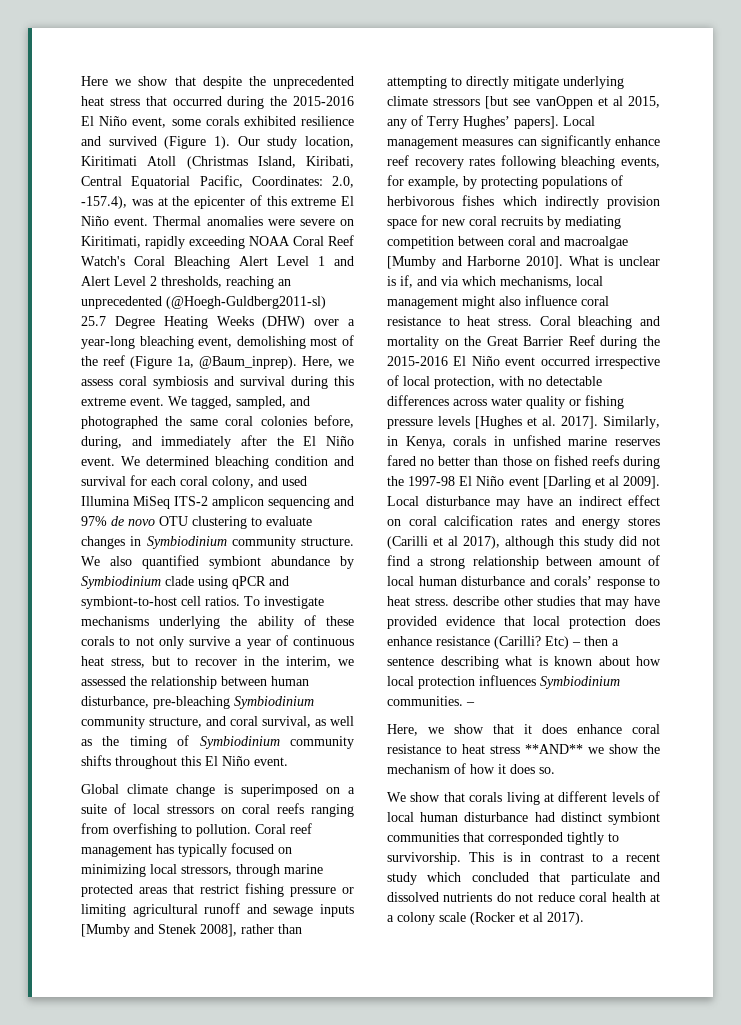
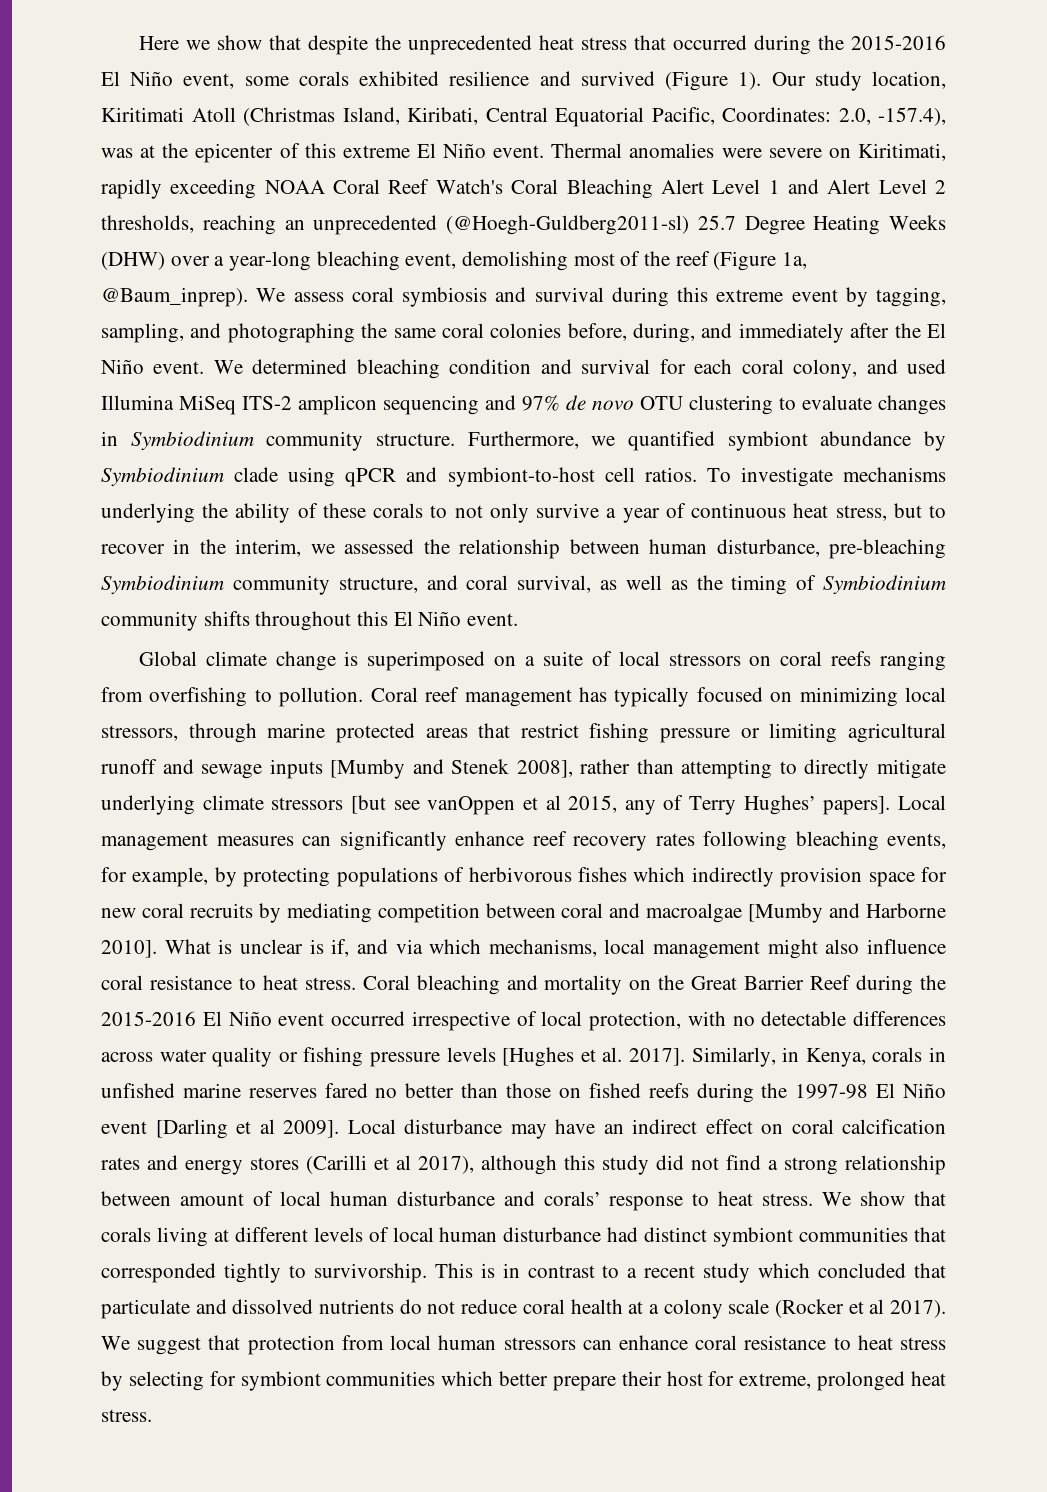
- Here, we assess coral symbiosis and survival during this extreme event. We tagged, sampled, and photographed the same coral colonies before, during, and immediately after the El Niño event.
+ We assess coral symbiosis and survival during this extreme event by tagging, sampling, and photographing the same coral colonies before, during, and immediately after the El Niño event.
- We also quantified symbiont abundance by Symbiodinium clade using qPCR and symbiont-to-host cell ratios.
+ Furthermore, we quantified symbiont abundance by Symbiodinium clade using qPCR and symbiont-to-host cell ratios.
- Local disturbance may have an indirect effect on coral calcification rates and energy stores (Carilli et al 2017), although this study did not find a strong relationship between amount of local human disturbance and corals’ response to heat stress. describe other studies that may have provided evidence that local protection does enhance resistance (Carilli? Etc) – then a sentence describing what is known about how local protection influences Symbiodinium communities. –
- Here, we show that it does enhance coral resistance to heat stress **AND** we show the mechanism of how it does so.
- We show that corals living at different levels of local human disturbance had distinct symbiont communities that corresponded tightly to survivorship.
+ Local disturbance may have an indirect effect on coral calcification rates and energy stores (Carilli et al 2017), although this study did not find a strong relationship between amount of local human disturbance and corals’ response to heat stress. We show that corals living at different levels of local human disturbance had distinct symbiont communities that corresponded tightly to survivorship.
+ We suggest that protection from local human stressors can enhance coral resistance to heat stress by selecting for symbiont communities which better prepare their host for extreme, prolonged heat stress.

